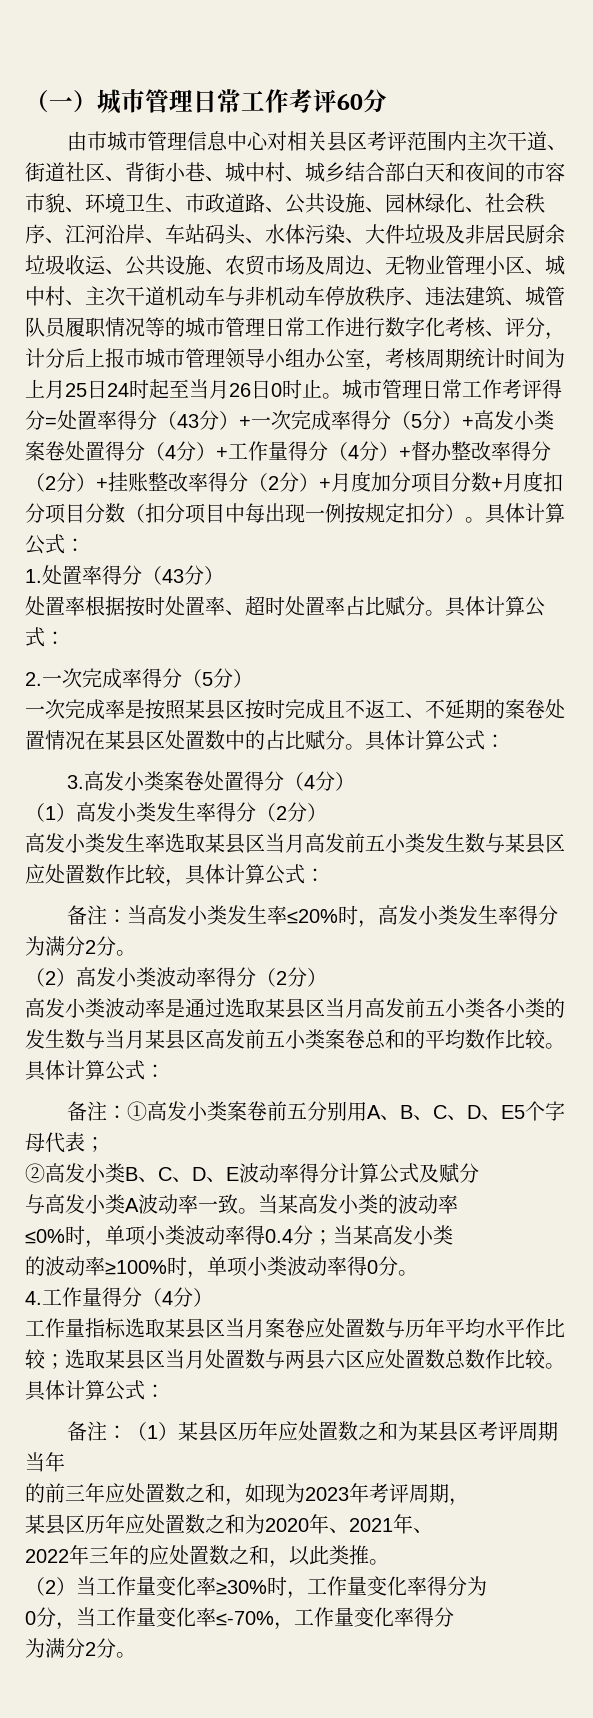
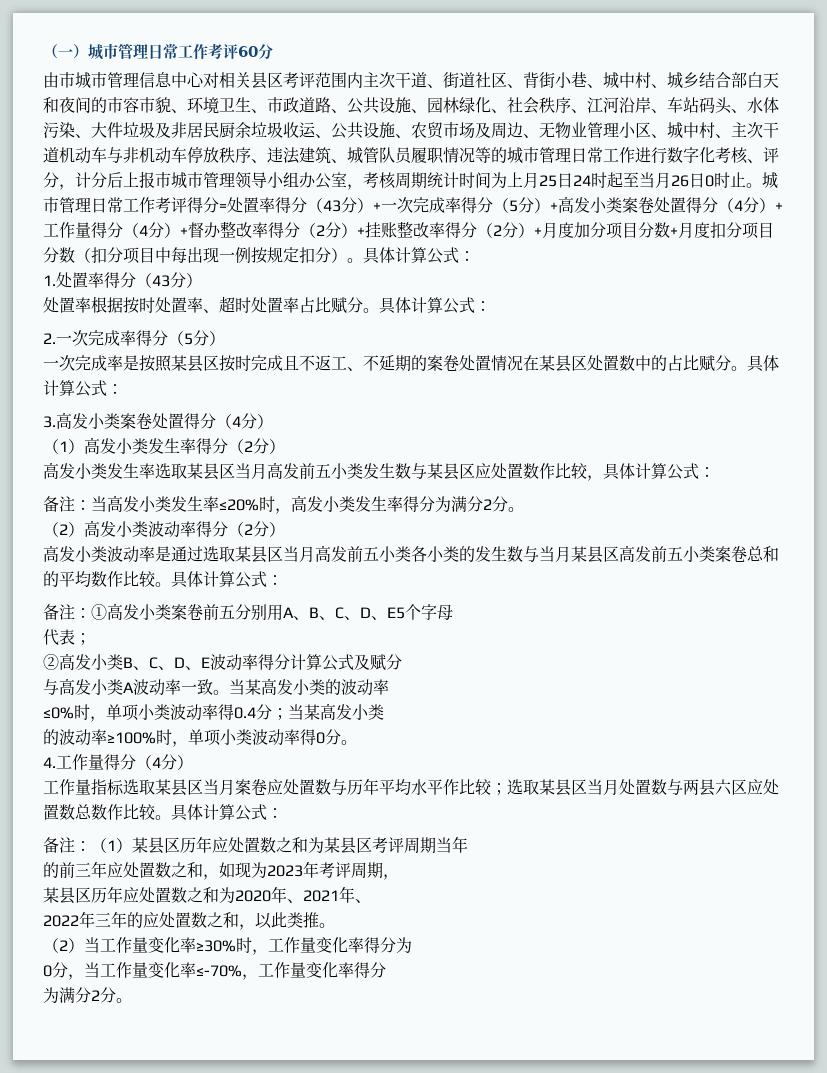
- 备注：①高发小类案卷前五分别用A、B、C、D、E5个字母代表；
+ 备注：①高发小类案卷前五分别用A、B、C、D、E5个字母
+ 代表；

